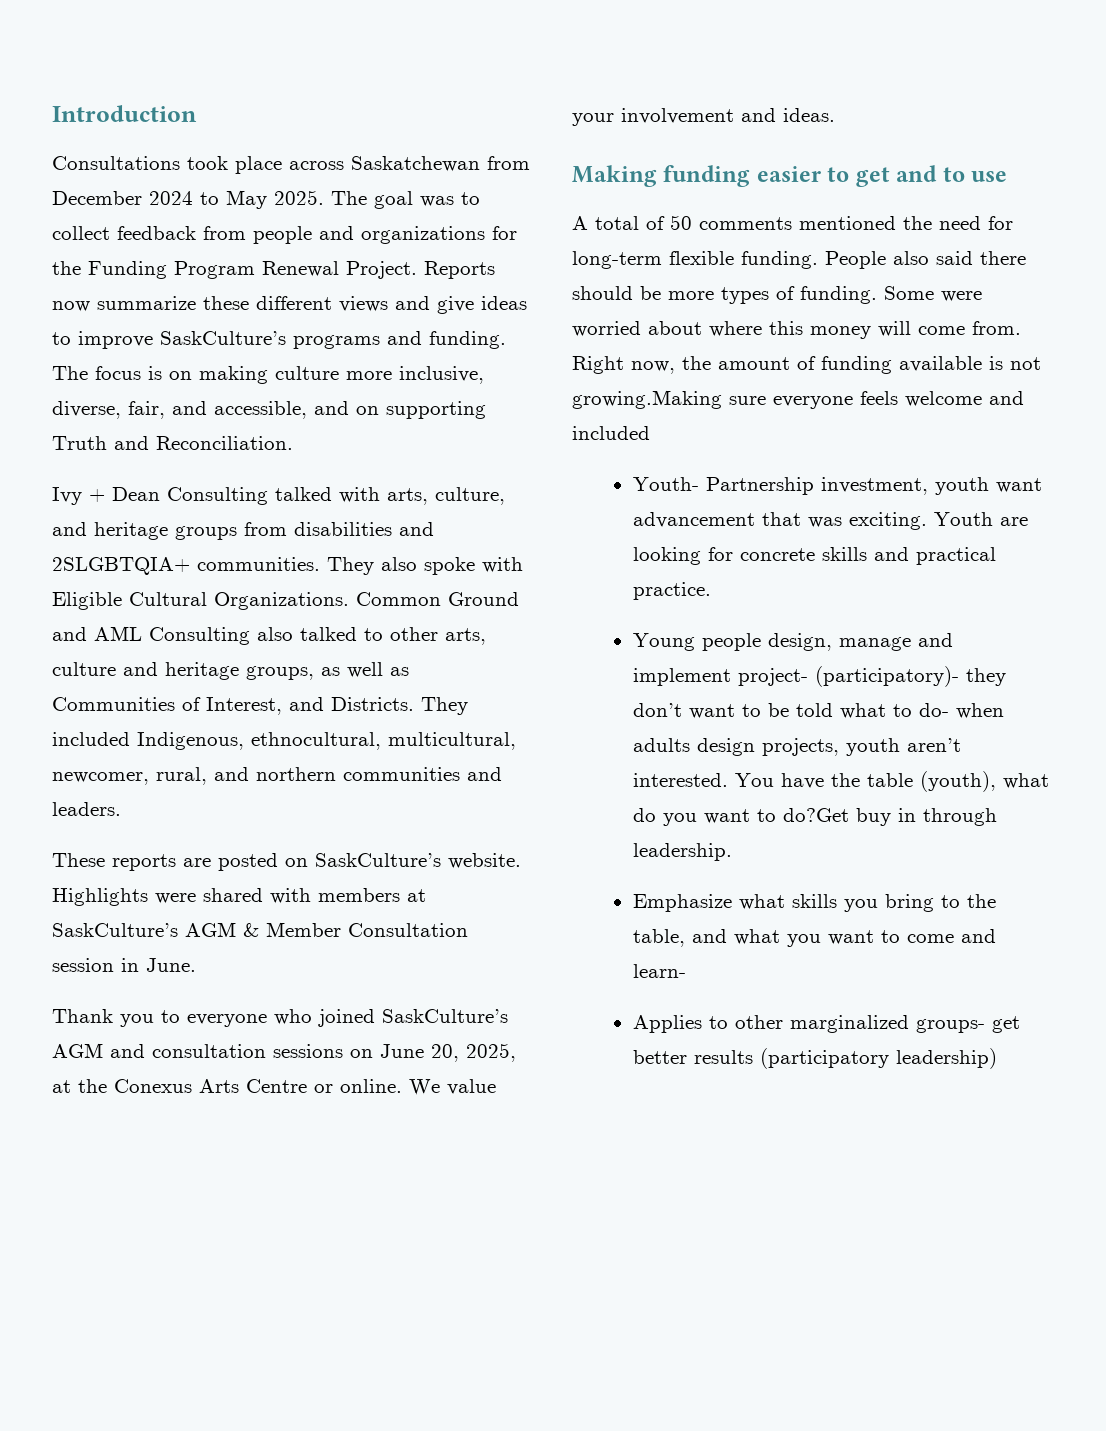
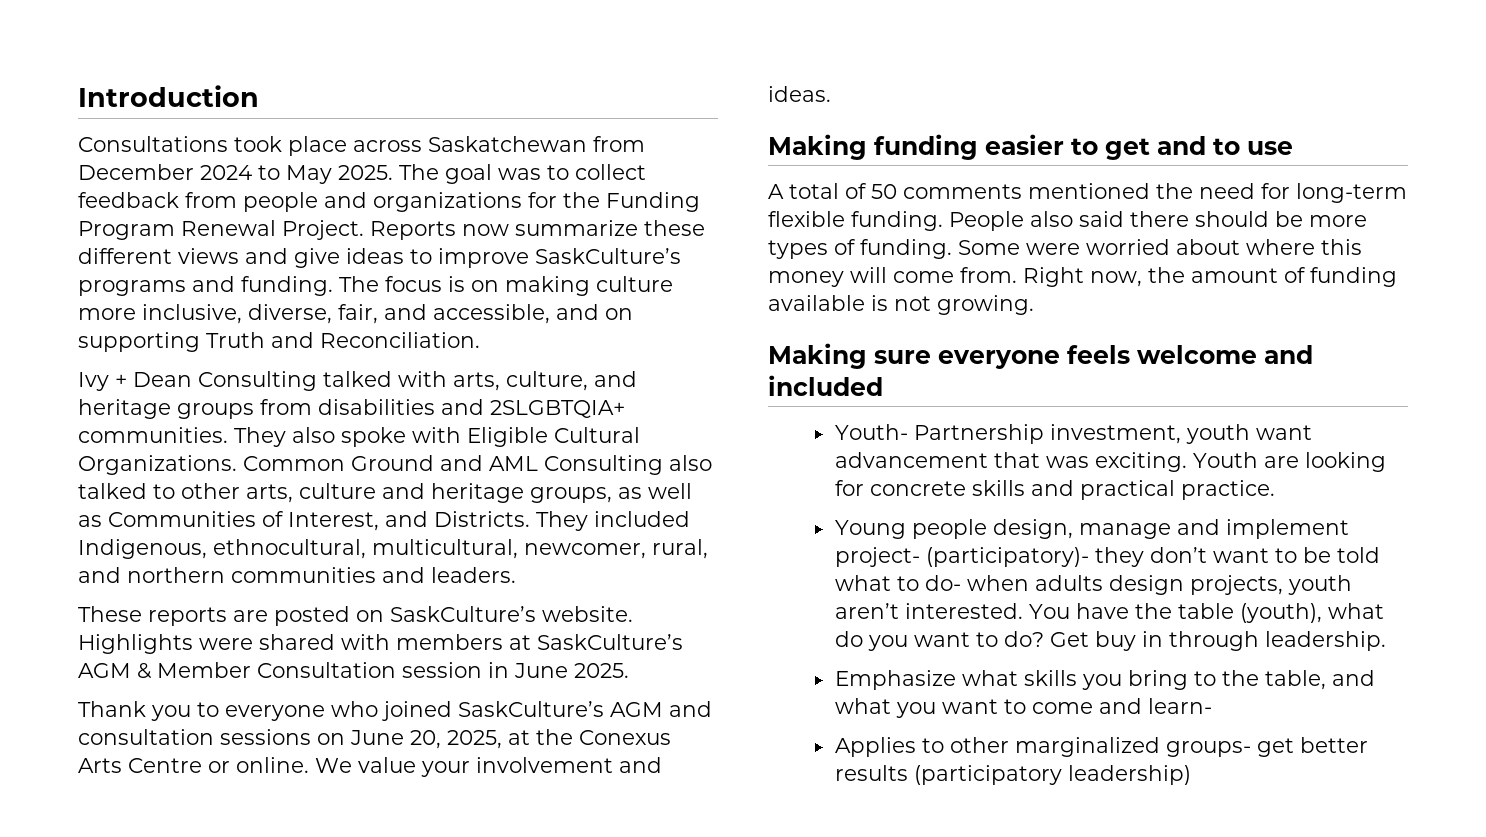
- Highlights were shared with members at SaskCulture’s AGM & Member Consultation session in June.
+ Highlights were shared with members at SaskCulture’s AGM & Member Consultation session in June 2025.
- Right now, the amount of funding available is not growing.Making sure everyone feels welcome and included
+ Right now, the amount of funding available is not growing.
+ Making sure everyone feels welcome and included
- You have the table (youth), what do you want to do?Get buy in through leadership.
+ You have the table (youth), what do you want to do? Get buy in through leadership.

